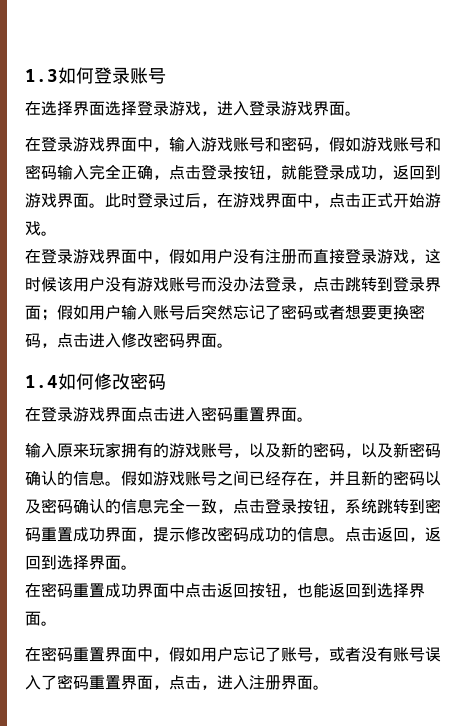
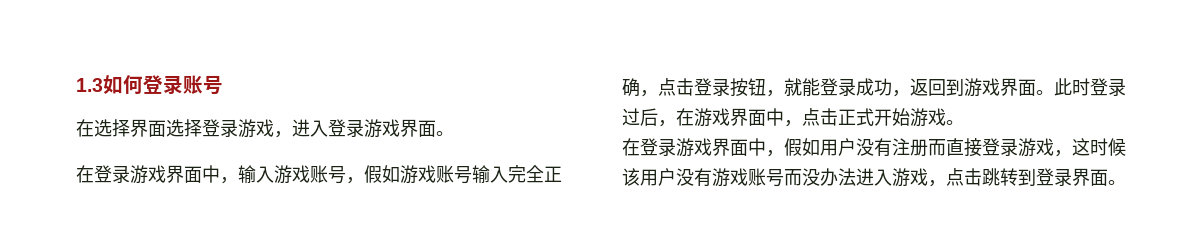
- 在登录游戏界面中，输入游戏账号和密码，假如游戏账号和密码输入完全正确，点击登录按钮，就能登录成功，返回到游戏界面。
+ 在登录游戏界面中，输入游戏账号，假如游戏账号输入完全正确，点击登录按钮，就能登录成功，返回到游戏界面。
- 在登录游戏界面中，假如用户没有注册而直接登录游戏，这时候该用户没有游戏账号而没办法登录，点击跳转到登录界面；假如用户输入账号后突然忘记了密码或者想要更换密码，点击进入修改密码界面。
- 1.4如何修改密码
- 在登录游戏界面点击进入密码重置界面。
- 输入原来玩家拥有的游戏账号，以及新的密码，以及新密码确认的信息。假如游戏账号之间已经存在，并且新的密码以及密码确认的信息完全一致，点击登录按钮，系统跳转到密码重置成功界面，提示修改密码成功的信息。点击返回，返回到选择界面。
- 在密码重置成功界面中点击返回按钮，也能返回到选择界面。
- 在密码重置界面中，假如用户忘记了账号，或者没有账号误入了密码重置界面，点击，进入注册界面。
+ 在登录游戏界面中，假如用户没有注册而直接登录游戏，这时候该用户没有游戏账号而没办法进入游戏，点击跳转到登录界面。

